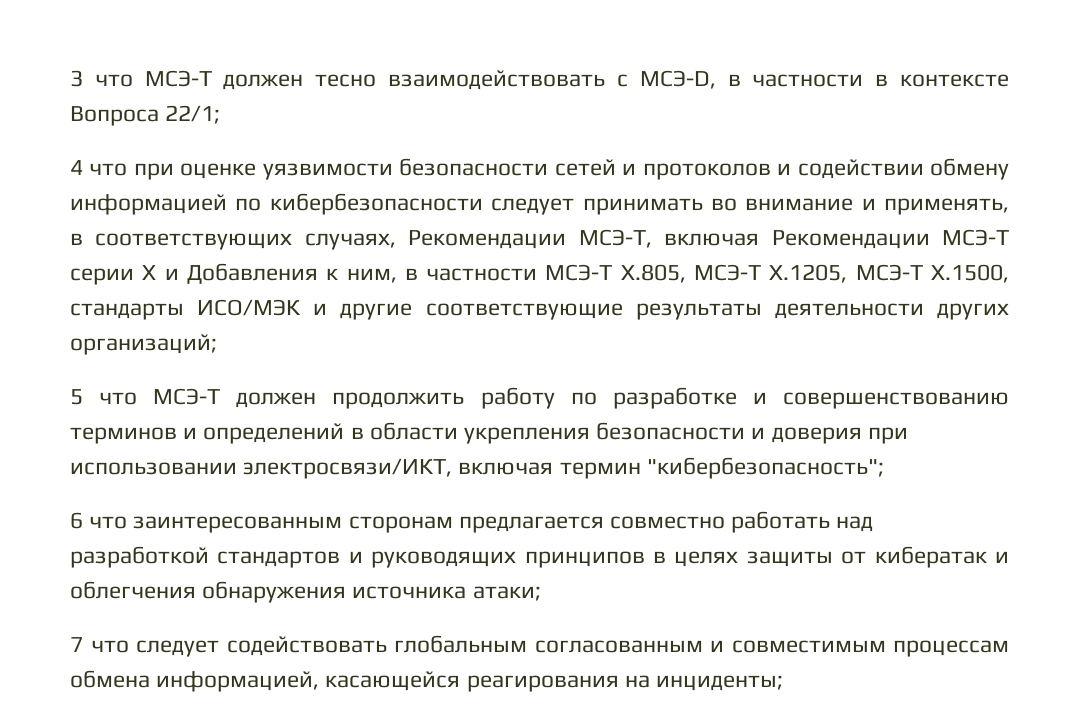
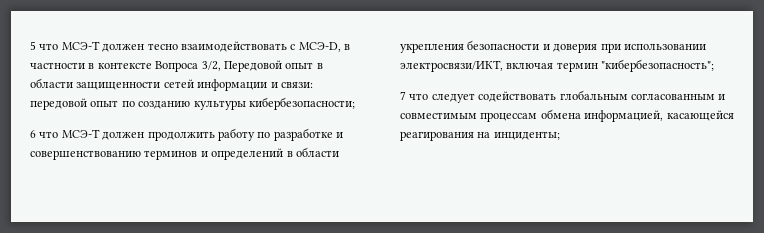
- 3 что МСЭ-Т должен тесно взаимодействовать с МСЭ-D, в частности в контексте Вопроса 22/1;
- 4 что при оценке уязвимости безопасности сетей и протоколов и содействии обмену информацией по кибербезопасности следует принимать во внимание и применять, в соответствующих случаях, Рекомендации МСЭ-Т, включая Рекомендации МСЭ-Т серии Х и Добавления к ним, в частности МСЭ-Т Х.805, МСЭ-Т Х.1205, МСЭ-Т Х.1500, стандарты ИСО/МЭК и другие соответствующие результаты деятельности других организаций;
- 5 что МСЭ-Т должен продолжить работу по разработке и совершенствованию терминов и определений в области укрепления безопасности и доверия при использовании электросвязи/ИКТ, включая термин "кибербезопасность";
+ 5 что МСЭ-Т должен тесно взаимодействовать с МСЭ-D, в частности в контексте Вопроса 3/2, Передовой опыт в области защищенности сетей информации и связи: передовой опыт по созданию культуры кибербезопасности;
+ 6 что МСЭ-Т должен продолжить работу по разработке и совершенствованию терминов и определений в области укрепления безопасности и доверия при использовании электросвязи/ИКТ, включая термин "кибербезопасность";
- 6 что заинтересованным сторонам предлагается совместно работать над разработкой стандартов и руководящих принципов в целях защиты от кибератак и облегчения обнаружения источника атаки;

